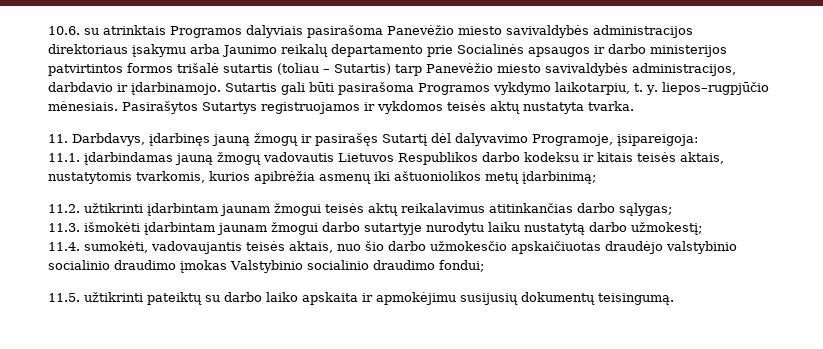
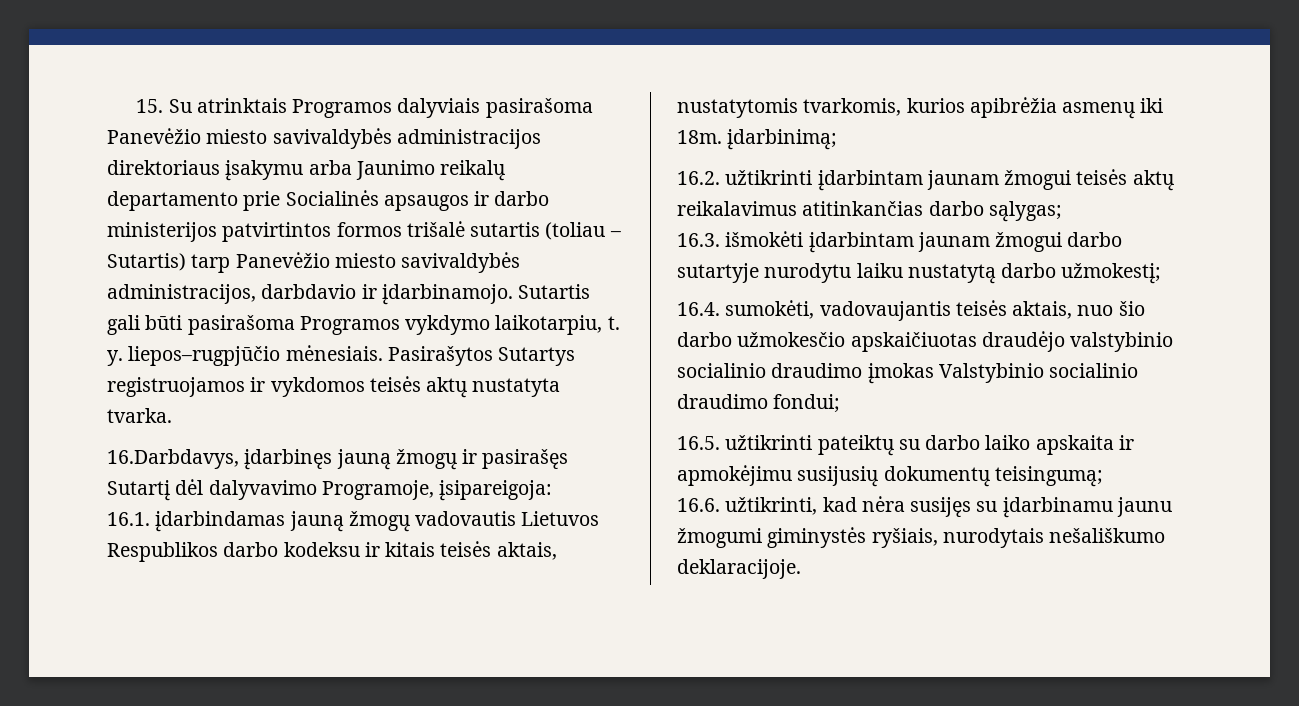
- 10.6. su atrinktais Programos dalyviais pasirašoma Panevėžio miesto savivaldybės administracijos direktoriaus įsakymu arba Jaunimo reikalų departamento prie Socialinės apsaugos ir darbo ministerijos patvirtintos formos trišalė sutartis (toliau – Sutartis) tarp Panevėžio miesto savivaldybės administracijos, darbdavio ir įdarbinamojo.
+ 15. Su atrinktais Programos dalyviais pasirašoma Panevėžio miesto savivaldybės administracijos direktoriaus įsakymu arba Jaunimo reikalų departamento prie Socialinės apsaugos ir darbo ministerijos patvirtintos formos trišalė sutartis (toliau – Sutartis) tarp Panevėžio miesto savivaldybės administracijos, darbdavio ir įdarbinamojo.
- 11. Darbdavys, įdarbinęs jauną žmogų ir pasirašęs Sutartį dėl dalyvavimo Programoje, įsipareigoja:
+ 16.Darbdavys, įdarbinęs jauną žmogų ir pasirašęs Sutartį dėl dalyvavimo Programoje, įsipareigoja:
- 11.1. įdarbindamas jauną žmogų vadovautis Lietuvos Respublikos darbo kodeksu ir kitais teisės aktais, nustatytomis tvarkomis, kurios apibrėžia asmenų iki aštuoniolikos metų įdarbinimą;
+ 16.1. įdarbindamas jauną žmogų vadovautis Lietuvos Respublikos darbo kodeksu ir kitais teisės aktais, nustatytomis tvarkomis, kurios apibrėžia asmenų iki 18m. įdarbinimą;
- 11.2. užtikrinti įdarbintam jaunam žmogui teisės aktų reikalavimus atitinkančias darbo sąlygas;
+ 16.2. užtikrinti įdarbintam jaunam žmogui teisės aktų reikalavimus atitinkančias darbo sąlygas;
- 11.3. išmokėti įdarbintam jaunam žmogui darbo sutartyje nurodytu laiku nustatytą darbo užmokestį;
+ 16.3. išmokėti įdarbintam jaunam žmogui darbo sutartyje nurodytu laiku nustatytą darbo užmokestį;
- 11.4. sumokėti, vadovaujantis teisės aktais, nuo šio darbo užmokesčio apskaičiuotas draudėjo valstybinio socialinio draudimo įmokas Valstybinio socialinio draudimo fondui;
+ 16.4. sumokėti, vadovaujantis teisės aktais, nuo šio darbo užmokesčio apskaičiuotas draudėjo valstybinio socialinio draudimo įmokas Valstybinio socialinio draudimo fondui;
- 11.5. užtikrinti pateiktų su darbo laiko apskaita ir apmokėjimu susijusių dokumentų teisingumą.
+ 16.5. užtikrinti pateiktų su darbo laiko apskaita ir apmokėjimu susijusių dokumentų teisingumą;
+ 16.6. užtikrinti, kad nėra susijęs su įdarbinamu jaunu žmogumi giminystės ryšiais, nurodytais nešališkumo deklaracijoje.

